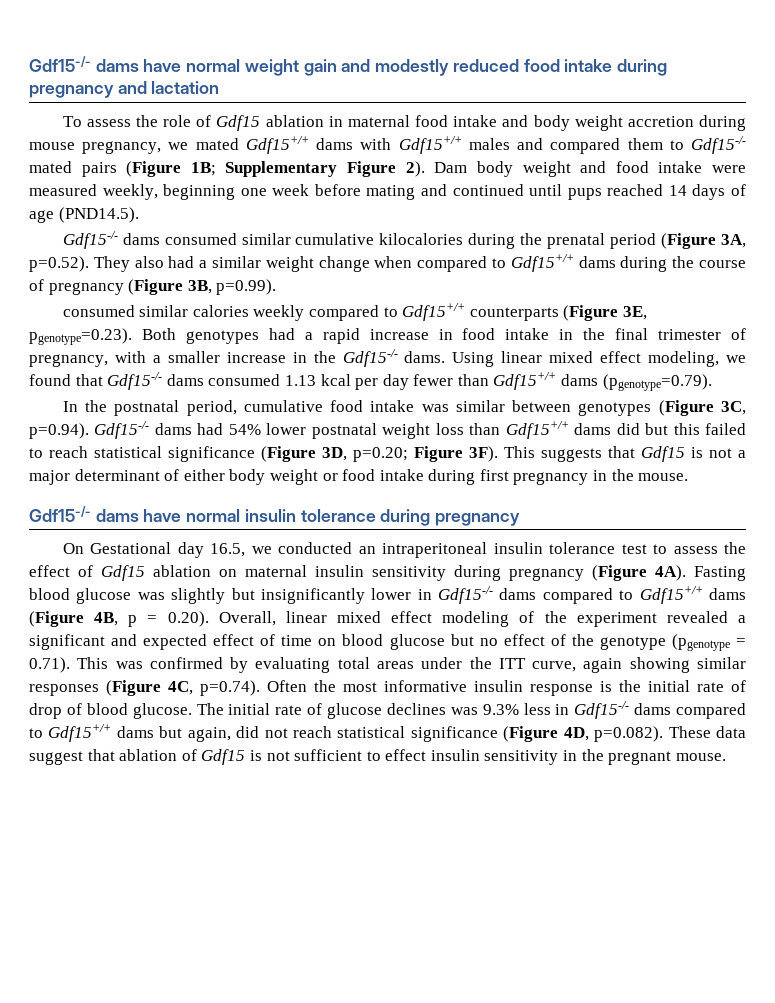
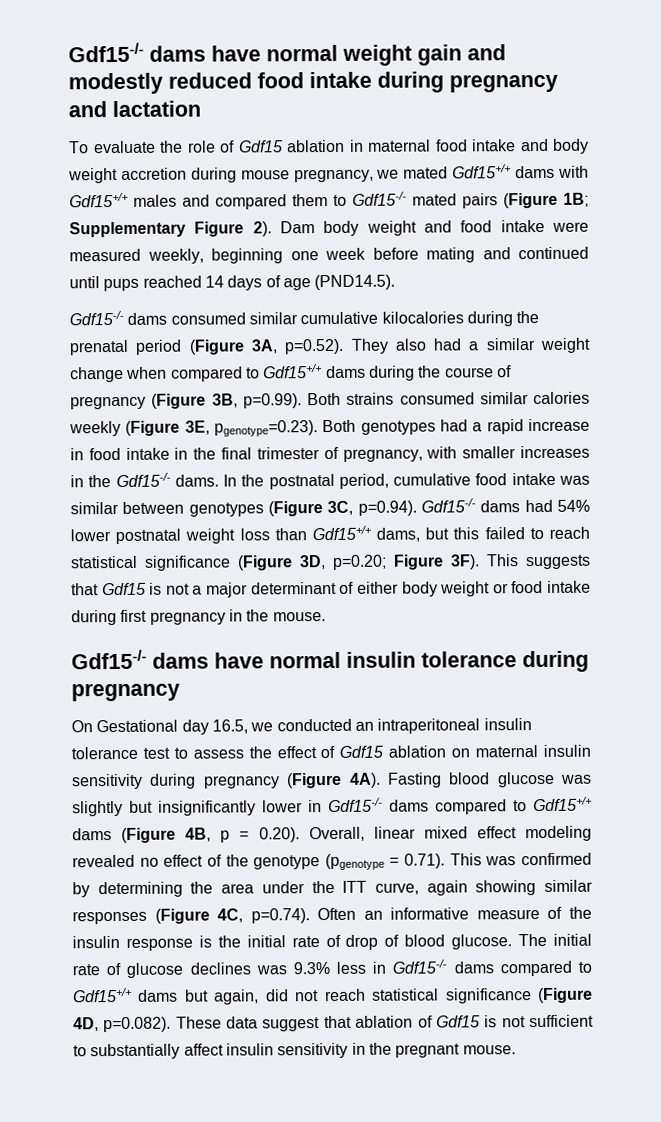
- To assess the role of Gdf15 ablation in maternal food intake and body weight accretion during mouse pregnancy, we mated Gdf15+/+ dams with Gdf15+/+ males and compared them to Gdf15-/- mated pairs (Figure 1B; Supplementary Figure 2).
+ To evaluate the role of Gdf15 ablation in maternal food intake and body weight accretion during mouse pregnancy, we mated Gdf15+/+ dams with Gdf15+/+ males and compared them to Gdf15-/- mated pairs (Figure 1B; Supplementary Figure 2).
- Gdf15-/- dams consumed similar cumulative kilocalories during the prenatal period (Figure 3A, p=0.52). They also had a similar weight change when compared to Gdf15+/+ dams during the course of pregnancy (Figure 3B, p=0.99).
- consumed similar calories weekly compared to Gdf15+/+ counterparts (Figure 3E, pgenotype=0.23). Both genotypes had a rapid increase in food intake in the final trimester of pregnancy, with a smaller increase in the Gdf15-/- dams. Using linear mixed effect modeling, we found that Gdf15-/- dams consumed 1.13 kcal per day fewer than Gdf15+/+ dams (pgenotype=0.79).
- In the postnatal period, cumulative food intake was similar between genotypes (Figure 3C, p=0.94). Gdf15-/- dams had 54% lower postnatal weight loss than Gdf15+/+ dams did but this failed to reach statistical significance (Figure 3D, p=0.20;
+ Gdf15-/- dams consumed similar cumulative kilocalories during the prenatal period (Figure 3A, p=0.52). They also had a similar weight change when compared to Gdf15+/+ dams during the course of pregnancy (Figure 3B, p=0.99). Both strains consumed similar calories weekly (Figure 3E, pgenotype=0.23). Both genotypes had a rapid increase in food intake in the final trimester of pregnancy, with smaller increases in the Gdf15-/- dams. In the postnatal period, cumulative food intake was similar between genotypes (Figure 3C, p=0.94). Gdf15-/- dams had 54% lower postnatal weight loss than Gdf15+/+ dams, but this failed to reach statistical significance (Figure 3D, p=0.20;
- Fasting blood glucose was slightly but insignificantly lower in Gdf15-/- dams compared to Gdf15+/+ dams (Figure 4B, p = 0.20). Overall, linear mixed effect modeling of the experiment revealed a significant and expected effect of time on blood glucose but no effect of the genotype (pgenotype = 0.71). This was confirmed by evaluating total areas under the ITT curve, again showing similar responses (Figure 4C, p=0.74). Often the most informative insulin response is the initial rate of drop of blood glucose.
+ Fasting blood glucose was slightly but insignificantly lower in Gdf15-/- dams compared to Gdf15+/+ dams (Figure 4B, p = 0.20). Overall, linear mixed effect modeling revealed no effect of the genotype (pgenotype = 0.71). This was confirmed by determining the area under the ITT curve, again showing similar responses (Figure 4C, p=0.74). Often an informative measure of the insulin response is the initial rate of drop of blood glucose.
- The initial rate of glucose declines was 9.3% less in Gdf15-/- dams compared to Gdf15+/+ dams but again, did not reach statistical significance (Figure 4D, p=0.082). These data suggest that ablation of Gdf15 is not sufficient to effect insulin sensitivity in the pregnant mouse.
+ The initial rate of glucose declines was 9.3% less in Gdf15-/- dams compared to Gdf15+/+ dams but again, did not reach statistical significance (Figure 4D, p=0.082). These data suggest that ablation of Gdf15 is not sufficient to substantially affect insulin sensitivity in the pregnant mouse.

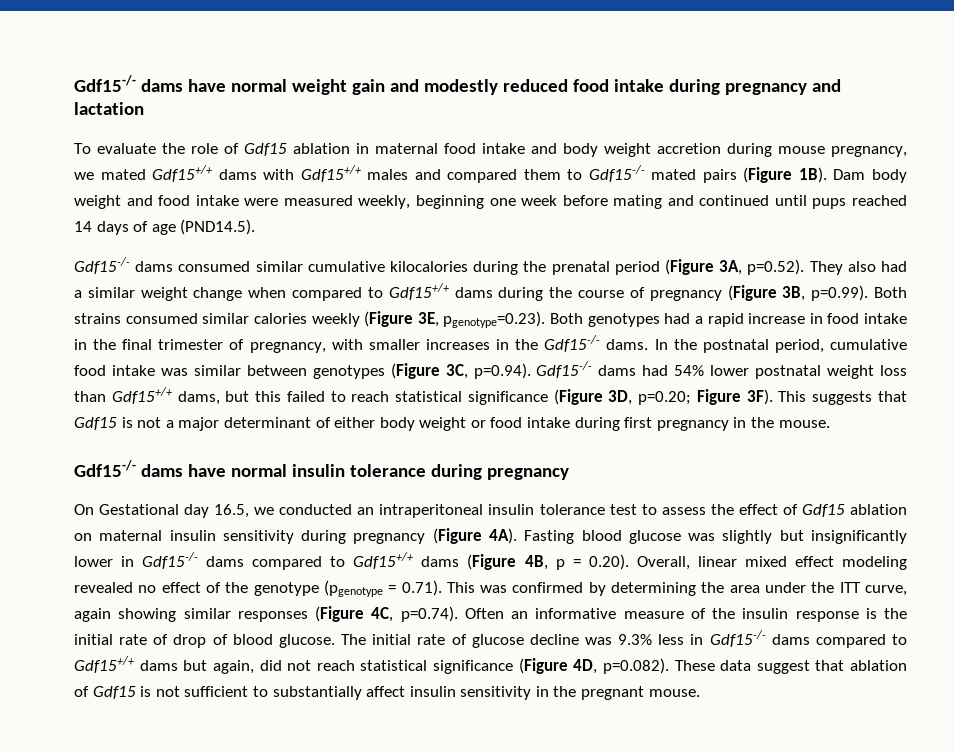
- To evaluate the role of Gdf15 ablation in maternal food intake and body weight accretion during mouse pregnancy, we mated Gdf15+/+ dams with Gdf15+/+ males and compared them to Gdf15-/- mated pairs (Figure 1B; Supplementary Figure 2).
+ To evaluate the role of Gdf15 ablation in maternal food intake and body weight accretion during mouse pregnancy, we mated Gdf15+/+ dams with Gdf15+/+ males and compared them to Gdf15-/- mated pairs (Figure 1B).
- The initial rate of glucose declines was 9.3% less in Gdf15-/- dams compared to Gdf15+/+ dams but again, did not reach statistical significance (Figure 4D, p=0.082). These data suggest that ablation of Gdf15 is not sufficient to substantially affect insulin sensitivity in the pregnant mouse.
+ The initial rate of glucose decline was 9.3% less in Gdf15-/- dams compared to Gdf15+/+ dams but again, did not reach statistical significance (Figure 4D, p=0.082). These data suggest that ablation of Gdf15 is not sufficient to substantially affect insulin sensitivity in the pregnant mouse.

